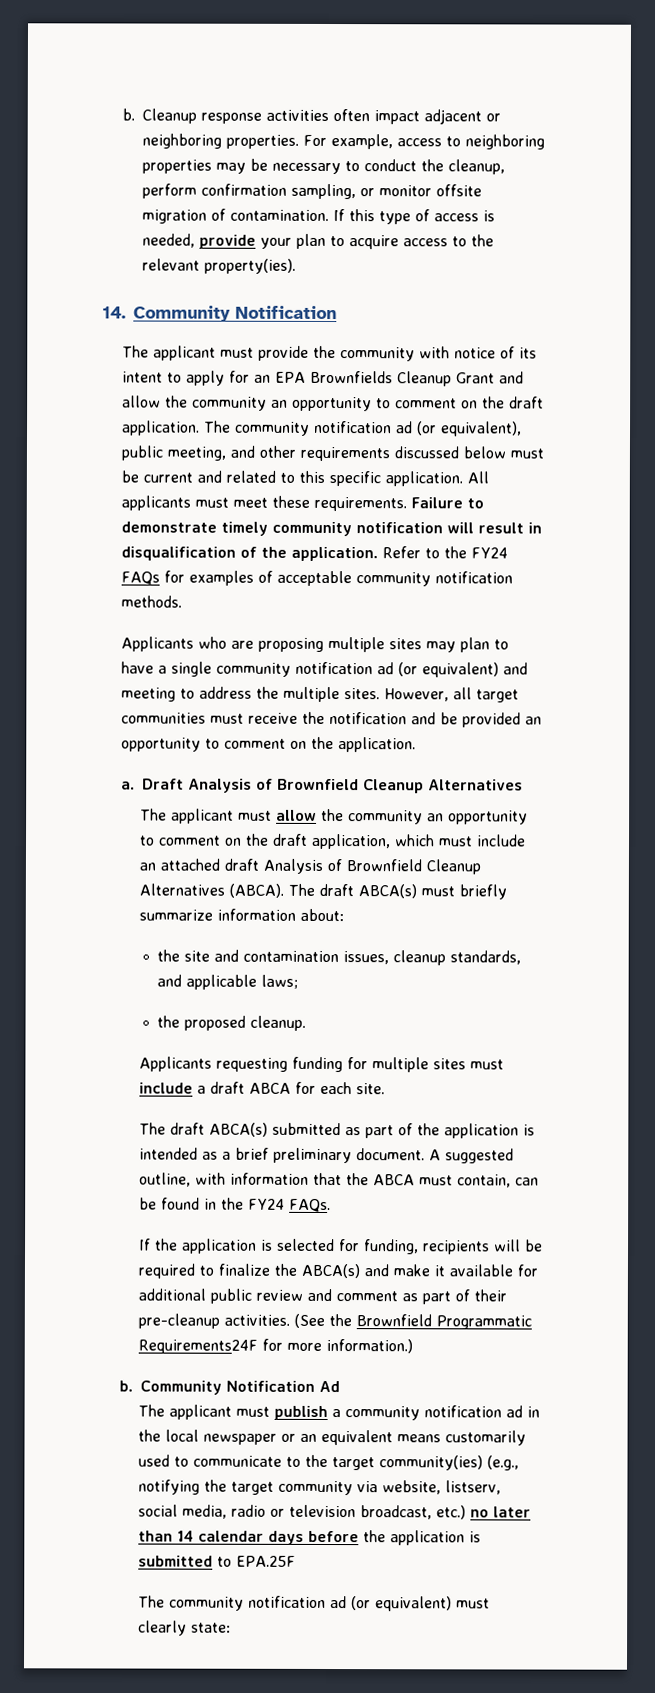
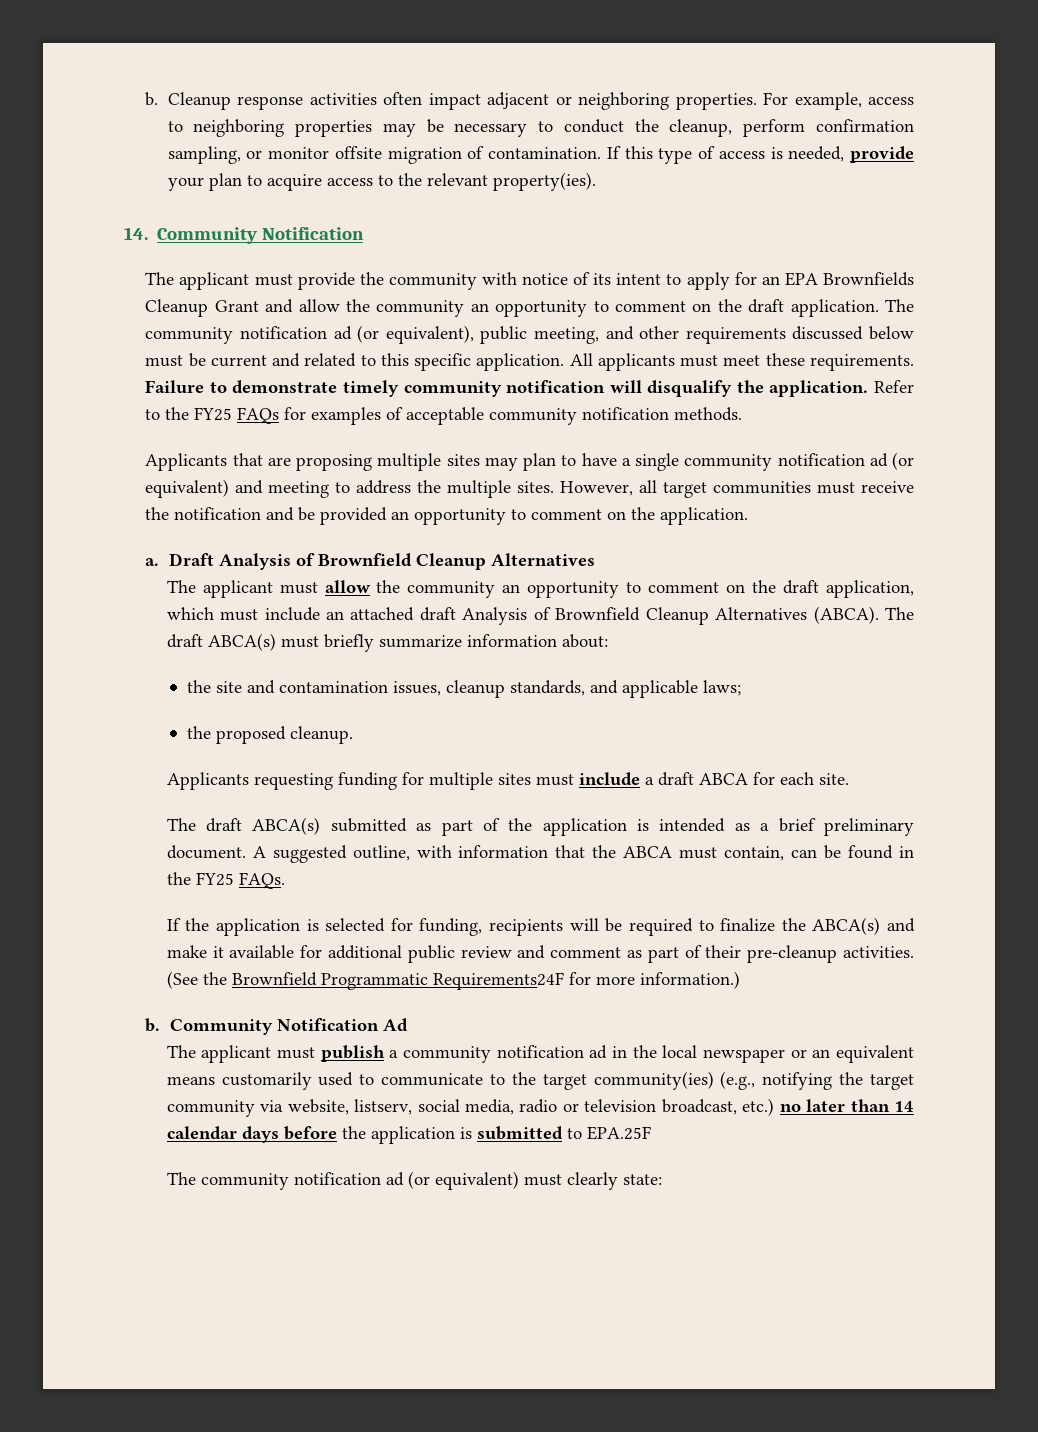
- Failure to demonstrate timely community notification will result in disqualification of the application.
+ Failure to demonstrate timely community notification will disqualify the application.
- Refer to the FY24 FAQs for examples of acceptable community notification methods.
+ Refer to the FY25 FAQs for examples of acceptable community notification methods.
- Applicants who are proposing multiple sites may plan to have a single community notification ad (or equivalent) and meeting to address the multiple sites.
+ Applicants that are proposing multiple sites may plan to have a single community notification ad (or equivalent) and meeting to address the multiple sites.
- A suggested outline, with information that the ABCA must contain, can be found in the FY24 FAQs.
+ A suggested outline, with information that the ABCA must contain, can be found in the FY25 FAQs.

